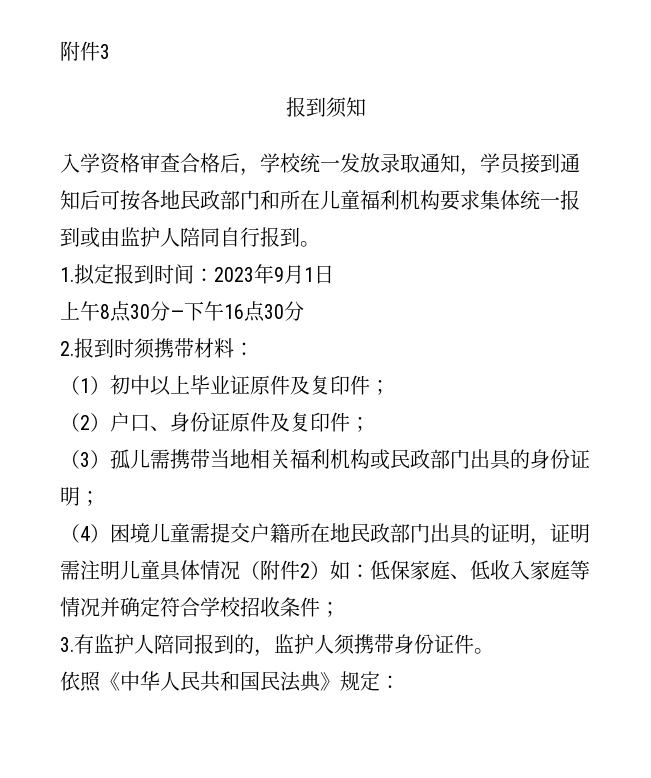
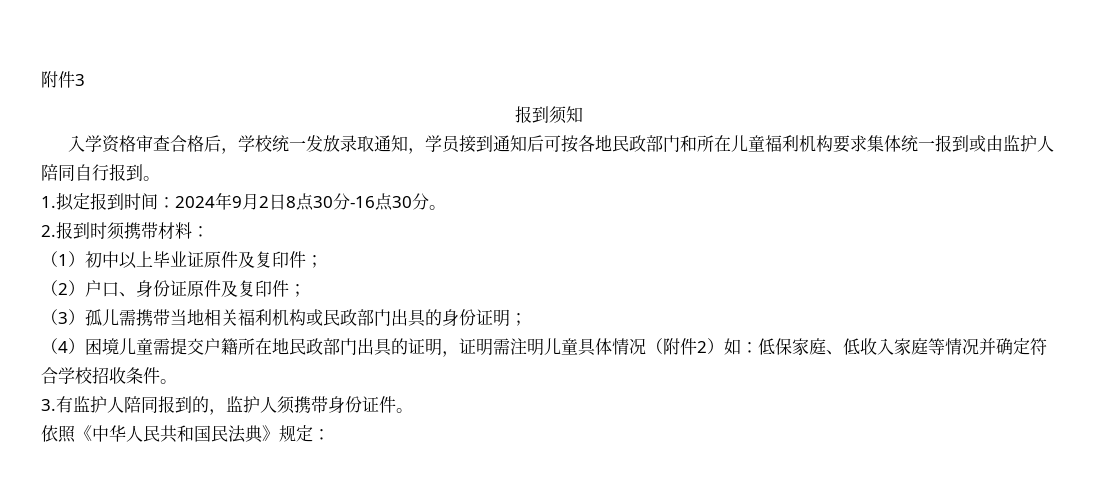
- 1.拟定报到时间：2023年9月1日
- 上午8点30分—下午16点30分
+ 1.拟定报到时间：2024年9月2日8点30分-16点30分。
- （4）困境儿童需提交户籍所在地民政部门出具的证明，证明需注明儿童具体情况（附件2）如：低保家庭、低收入家庭等情况并确定符合学校招收条件；
+ （4）困境儿童需提交户籍所在地民政部门出具的证明，证明需注明儿童具体情况（附件2）如：低保家庭、低收入家庭等情况并确定符合学校招收条件。

